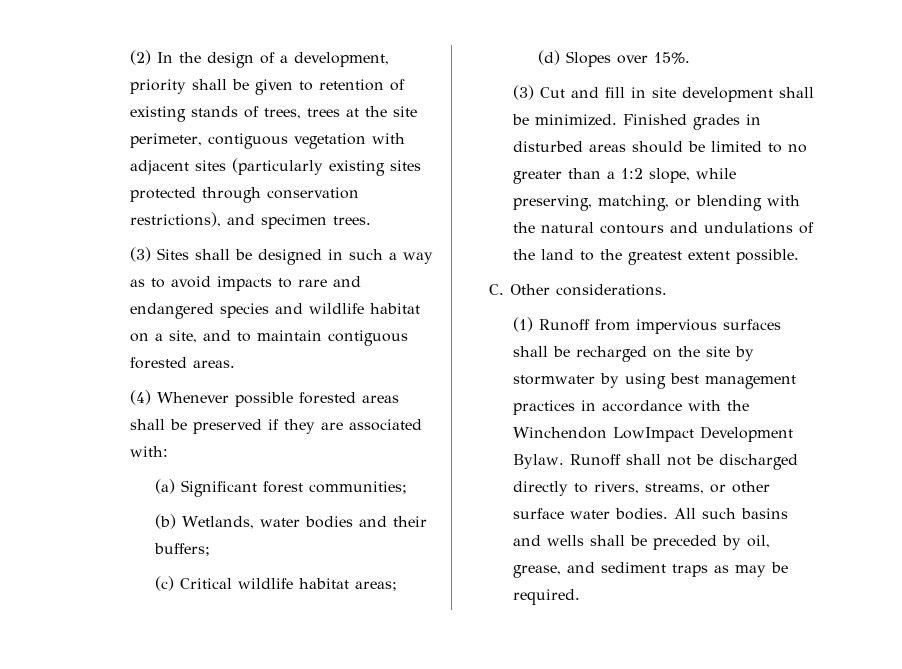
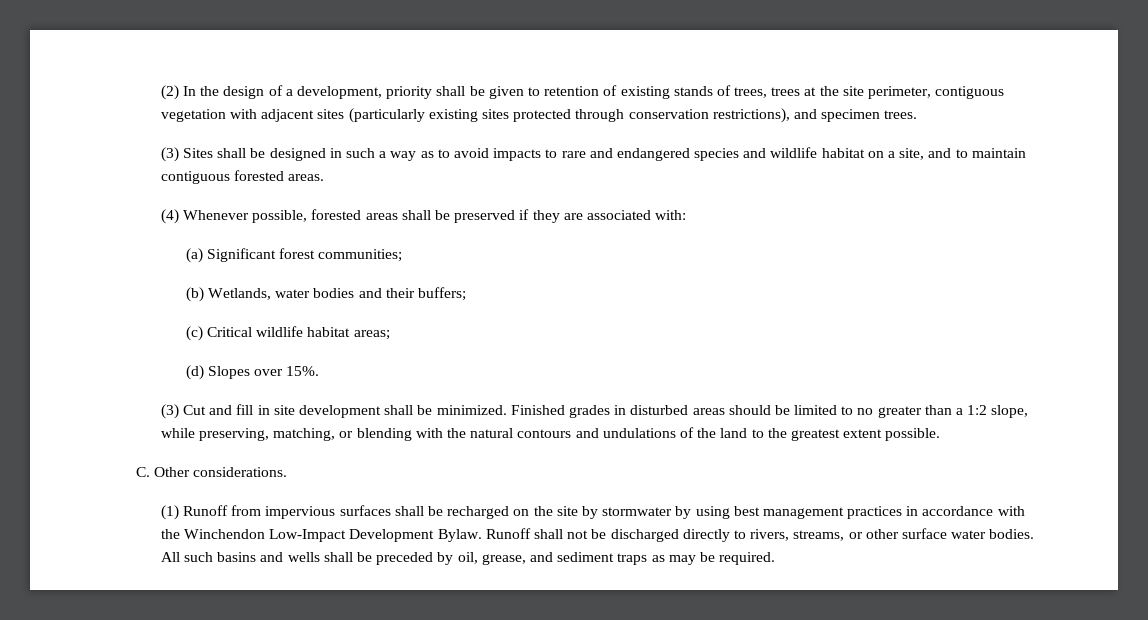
- (4) Whenever possible forested areas shall be preserved if they are associated with:
+ (4) Whenever possible, forested areas shall be preserved if they are associated with:
- (1) Runoff from impervious surfaces shall be recharged on the site by stormwater by using best management practices in accordance with the Winchendon LowImpact Development Bylaw.
+ (1) Runoff from impervious surfaces shall be recharged on the site by stormwater by using best management practices in accordance with the Winchendon Low-Impact Development Bylaw.

